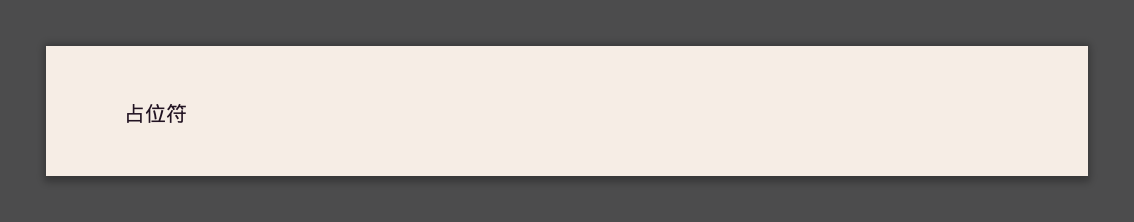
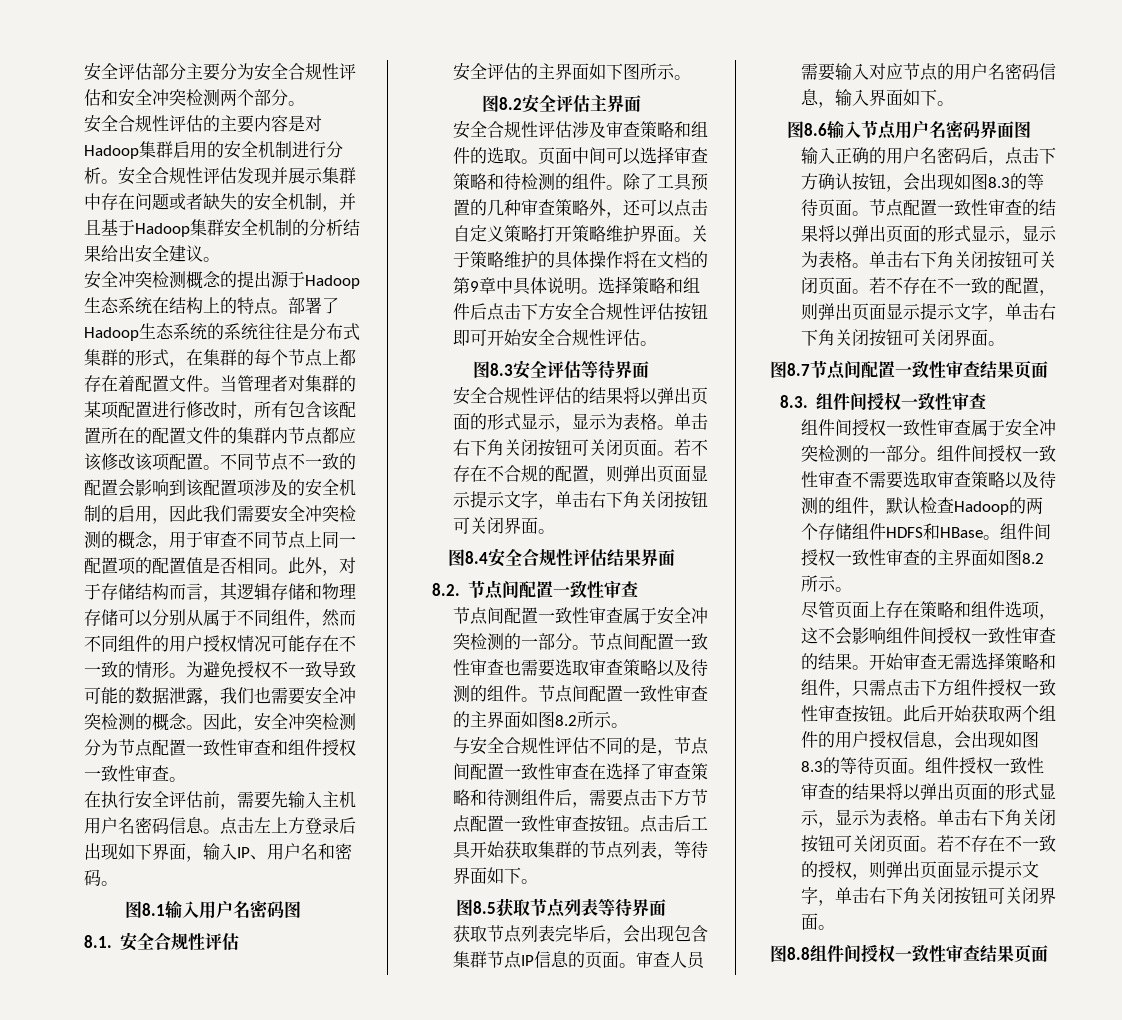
- 占位符
+ 安全评估部分主要分为安全合规性评估和安全冲突检测两个部分。
+ 安全合规性评估的主要内容是对Hadoop集群启用的安全机制进行分析。安全合规性评估发现并展示集群中存在问题或者缺失的安全机制，并且基于Hadoop集群安全机制的分析结果给出安全建议。
+ 安全冲突检测概念的提出源于Hadoop生态系统在结构上的特点。部署了Hadoop生态系统的系统往往是分布式集群的形式，在集群的每个节点上都存在着配置文件。当管理者对集群的某项配置进行修改时，所有包含该配置所在的配置文件的集群内节点都应该修改该项配置。不同节点不一致的配置会影响到该配置项涉及的安全机制的启用，因此我们需要安全冲突检测的概念，用于审查不同节点上同一配置项的配置值是否相同。此外，对于存储结构而言，其逻辑存储和物理存储可以分别从属于不同组件，然而不同组件的用户授权情况可能存在不一致的情形。为避免授权不一致导致可能的数据泄露，我们也需要安全冲突检测的概念。因此，安全冲突检测分为节点配置一致性审查和组件授权一致性审查。
+ 在执行安全评估前，需要先输入主机用户名密码信息。点击左上方登录后出现如下界面，输入IP、用户名和密码。
+ 图8.1输入用户名密码图
+ 8.1.安全合规性评估
+ 安全评估的主界面如下图所示。
+ 图8.2安全评估主界面
+ 安全合规性评估涉及审查策略和组件的选取。页面中间可以选择审查策略和待检测的组件。除了工具预置的几种审查策略外，还可以点击自定义策略打开策略维护界面。关于策略维护的具体操作将在文档的第9章中具体说明。选择策略和组件后点击下方安全合规性评估按钮即可开始安全合规性评估。
+ 图8.3安全评估等待界面
+ 安全合规性评估的结果将以弹出页面的形式显示，显示为表格。单击右下角关闭按钮可关闭页面。若不存在不合规的配置，则弹出页面显示提示文字，单击右下角关闭按钮可关闭界面。
+ 图8.4安全合规性评估结果界面
+ 8.2.节点间配置一致性审查
+ 节点间配置一致性审查属于安全冲突检测的一部分。节点间配置一致性审查也需要选取审查策略以及待测的组件。节点间配置一致性审查的主界面如图8.2所示。
+ 与安全合规性评估不同的是，节点间配置一致性审查在选择了审查策略和待测组件后，需要点击下方节点配置一致性审查按钮。点击后工具开始获取集群的节点列表，等待界面如下。
+ 图8.5获取节点列表等待界面
+ 获取节点列表完毕后，会出现包含集群节点IP信息的页面。审查人员需要输入对应节点的用户名密码信息，输入界面如下。
+ 图8.6输入节点用户名密码界面图
+ 输入正确的用户名密码后，点击下方确认按钮，会出现如图8.3的等待页面。节点配置一致性审查的结果将以弹出页面的形式显示，显示为表格。单击右下角关闭按钮可关闭页面。若不存在不一致的配置，则弹出页面显示提示文字，单击右下角关闭按钮可关闭界面。
+ 图8.7节点间配置一致性审查结果页面
+ 8.3.组件间授权一致性审查
+ 组件间授权一致性审查属于安全冲突检测的一部分。组件间授权一致性审查不需要选取审查策略以及待测的组件，默认检查Hadoop的两个存储组件HDFS和HBase。组件间授权一致性审查的主界面如图8.2所示。
+ 尽管页面上存在策略和组件选项，这不会影响组件间授权一致性审查的结果。开始审查无需选择策略和组件，只需点击下方组件授权一致性审查按钮。此后开始获取两个组件的用户授权信息，会出现如图8.3的等待页面。组件授权一致性审查的结果将以弹出页面的形式显示，显示为表格。单击右下角关闭按钮可关闭页面。若不存在不一致的授权，则弹出页面显示提示文字，单击右下角关闭按钮可关闭界面。
+ 图8.8组件间授权一致性审查结果页面

